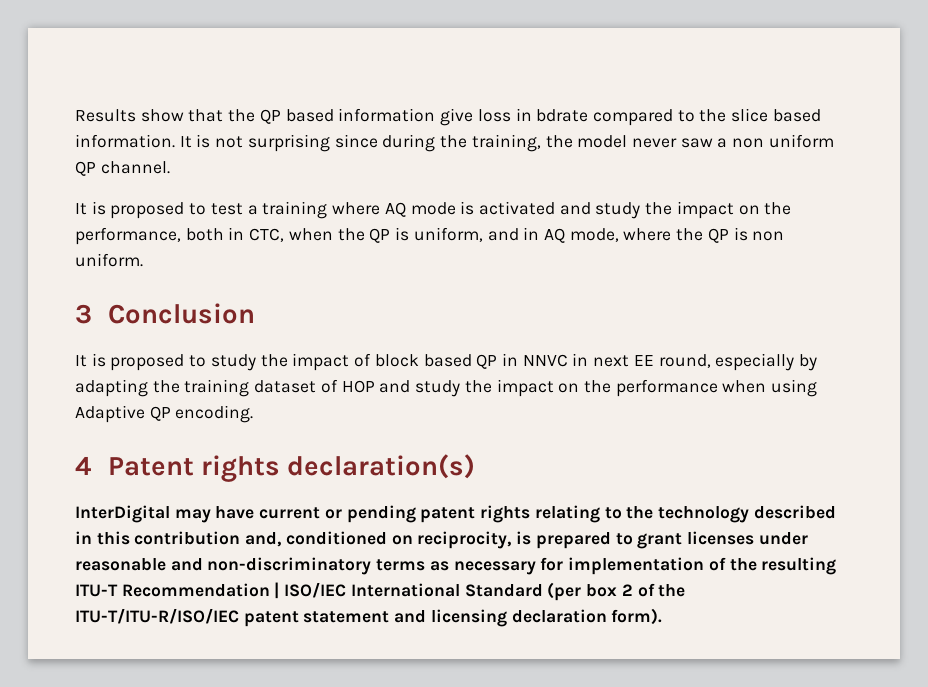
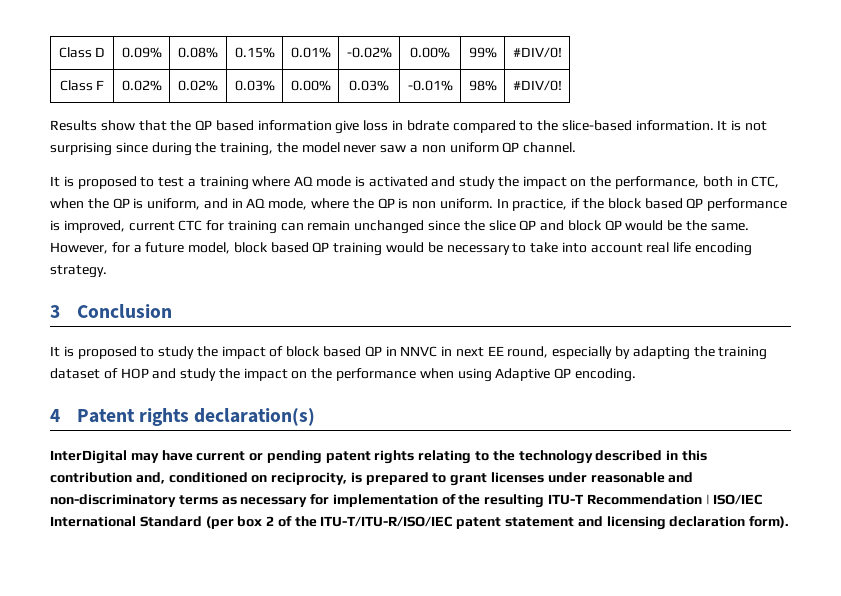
+ Class D | 0.09% | 0.08% | 0.15% | 0.01% | -0.02% | 0.00% | 99% | #DIV/0!
+ Class F | 0.02% | 0.02% | 0.03% | 0.00% | 0.03% | -0.01% | 98% | #DIV/0!
- Results show that the QP based information give loss in bdrate compared to the slice based information.
+ Results show that the QP based information give loss in bdrate compared to the slice-based information.
+ In practice, if the block based QP performance is improved, current CTC for training can remain unchanged since the slice QP and block QP would be the same. However, for a future model, block based QP training would be necessary to take into account real life encoding strategy.

